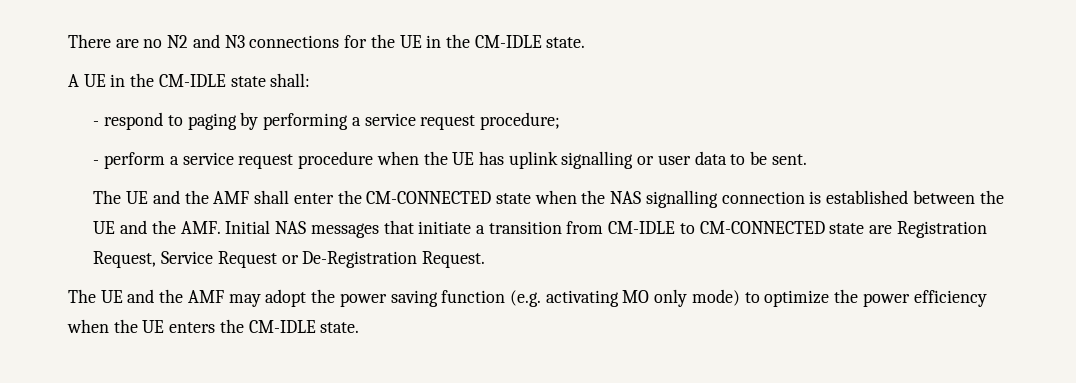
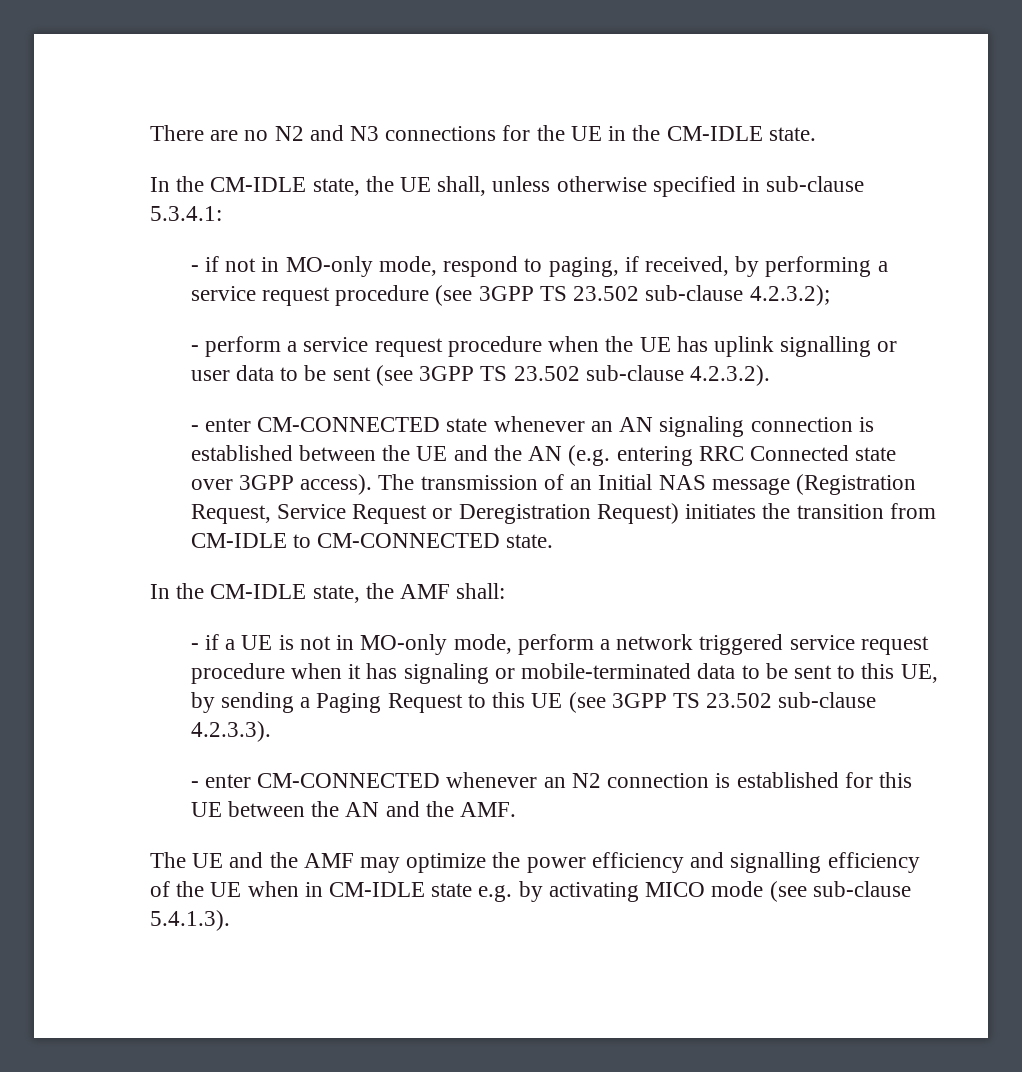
- A UE in the CM-IDLE state shall:
- - respond to paging by performing a service request procedure;
+ In the CM-IDLE state, the UE shall, unless otherwise specified in sub-clause 5.3.4.1:
+ - if not in MO-only mode, respond to paging, if received, by performing a service request procedure (see 3GPP TS 23.502 sub-clause 4.2.3.2);
- - perform a service request procedure when the UE has uplink signalling or user data to be sent.
- The UE and the AMF shall enter the CM-CONNECTED state when the NAS signalling connection is established between the UE and the AMF. Initial NAS messages that initiate a transition from CM-IDLE to CM-CONNECTED state are Registration Request, Service Request or De-Registration Request.
+ - perform a service request procedure when the UE has uplink signalling or user data to be sent (see 3GPP TS 23.502 sub-clause 4.2.3.2).
+ - enter CM-CONNECTED state whenever an AN signaling connection is established between the UE and the AN (e.g. entering RRC Connected state over 3GPP access). The transmission of an Initial NAS message (Registration Request, Service Request or Deregistration Request) initiates the transition from CM-IDLE to CM-CONNECTED state.
+ In the CM-IDLE state, the AMF shall:
+ - if a UE is not in MO-only mode, perform a network triggered service request procedure when it has signaling or mobile-terminated data to be sent to this UE, by sending a Paging Request to this UE (see 3GPP TS 23.502 sub-clause 4.2.3.3).
+ - enter CM-CONNECTED whenever an N2 connection is established for this UE between the AN and the AMF.
- The UE and the AMF may adopt the power saving function (e.g. activating MO only mode) to optimize the power efficiency when the UE enters the CM-IDLE state.
+ The UE and the AMF may optimize the power efficiency and signalling efficiency of the UE when in CM-IDLE state e.g. by activating MICO mode (see sub-clause 5.4.1.3).

